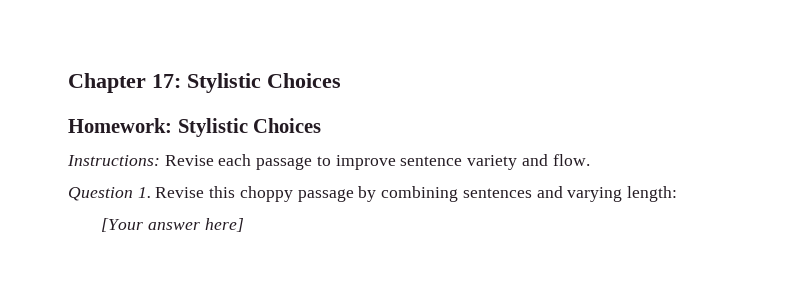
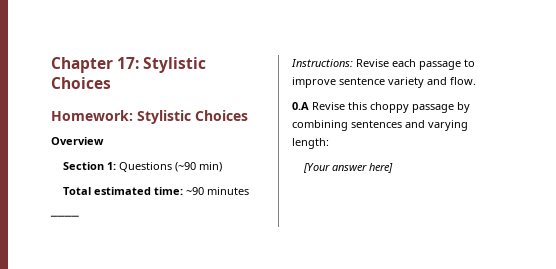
+ Overview
+ Section 1: Questions (~90 min)
+ Total estimated time: ~90 minutes
+ ────
- Question 1. Revise this choppy passage by combining sentences and varying length:
+ 0.A Revise this choppy passage by combining sentences and varying length:

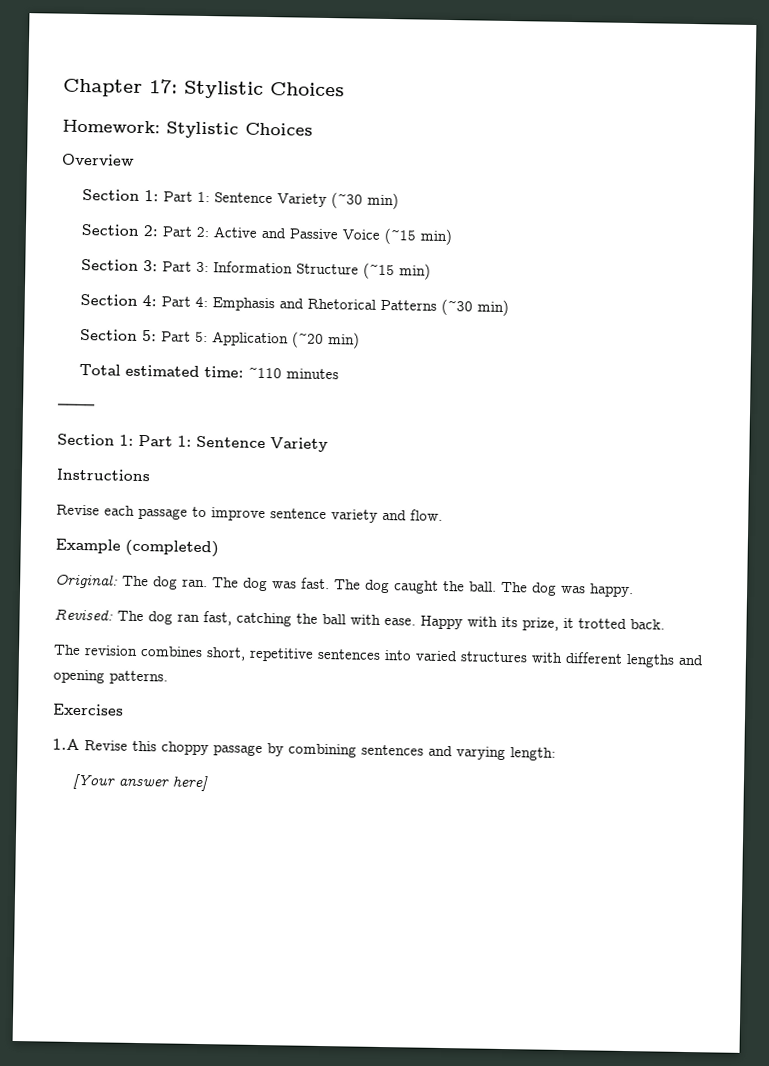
- Section 1: Questions (~90 min)
+ Section 1: Part 1: Sentence Variety (~30 min)
+ Section 2: Part 2: Active and Passive Voice (~15 min)
+ Section 3: Part 3: Information Structure (~15 min)
+ Section 4: Part 4: Emphasis and Rhetorical Patterns (~30 min)
+ Section 5: Part 5: Application (~20 min)
- Total estimated time: ~90 minutes
+ Total estimated time: ~110 minutes
  ────
- Instructions: Revise each passage to improve sentence variety and flow.
+ Section 1: Part 1: Sentence Variety
+ Instructions
+ Revise each passage to improve sentence variety and flow.
- 0.A Revise this choppy passage by combining sentences and varying length:
+ Example (completed)
+ Original: The dog ran. The dog was fast. The dog caught the ball. The dog was happy.
+ Revised: The dog ran fast, catching the ball with ease. Happy with its prize, it trotted back.
+ The revision combines short, repetitive sentences into varied structures with different lengths and opening patterns.
+ Exercises
+ 1.A Revise this choppy passage by combining sentences and varying length:

